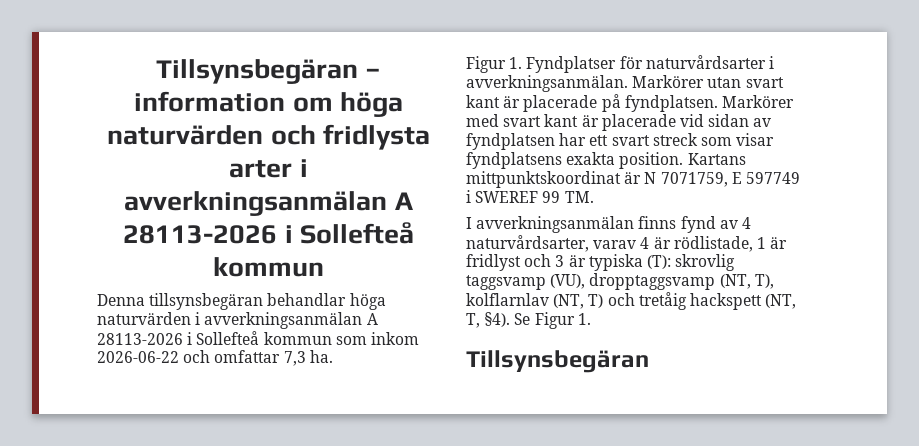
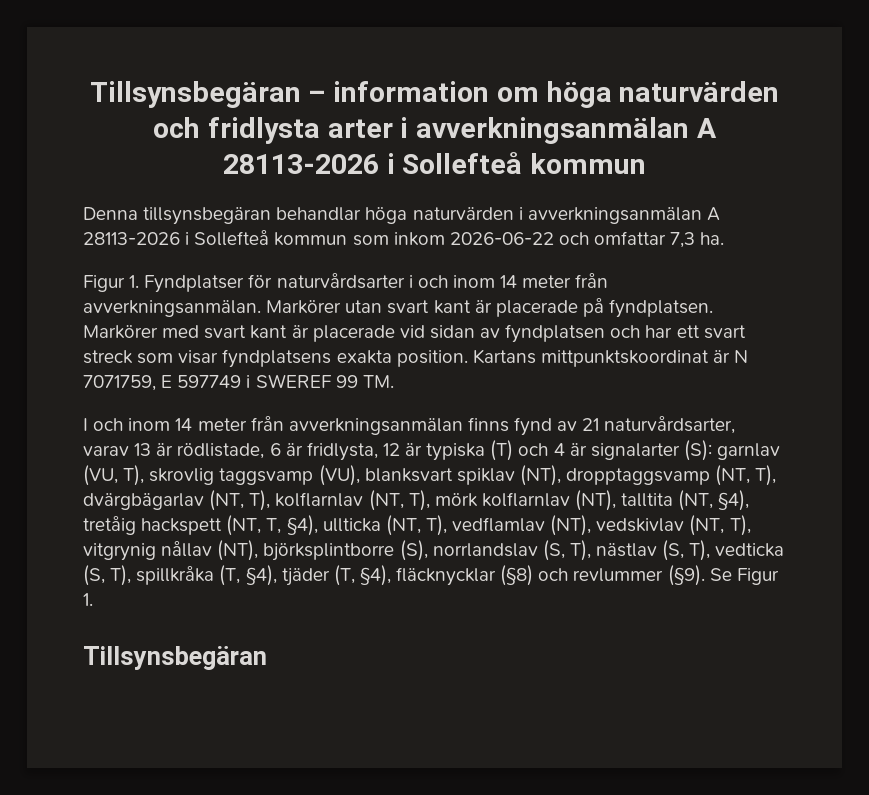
- Figur 1. Fyndplatser för naturvårdsarter i avverkningsanmälan.
+ Figur 1. Fyndplatser för naturvårdsarter i och inom 14 meter från avverkningsanmälan.
- Markörer med svart kant är placerade vid sidan av fyndplatsen har ett svart streck som visar fyndplatsens exakta position.
+ Markörer med svart kant är placerade vid sidan av fyndplatsen och har ett svart streck som visar fyndplatsens exakta position.
- I avverkningsanmälan finns fynd av 4 naturvårdsarter, varav 4 är rödlistade, 1 är fridlyst och 3 är typiska (T): skrovlig taggsvamp (VU), dropptaggsvamp (NT, T), kolflarnlav (NT, T) och tretåig hackspett (NT, T, §4).
+ I och inom 14 meter från avverkningsanmälan finns fynd av 21 naturvårdsarter, varav 13 är rödlistade, 6 är fridlysta, 12 är typiska (T) och 4 är signalarter (S): garnlav (VU, T), skrovlig taggsvamp (VU), blanksvart spiklav (NT), dropptaggsvamp (NT, T), dvärgbägarlav (NT, T), kolflarnlav (NT, T), mörk kolflarnlav (NT), talltita (NT, §4), tretåig hackspett (NT, T, §4), ullticka (NT, T), vedflamlav (NT), vedskivlav (NT, T), vitgrynig nållav (NT), björksplintborre (S), norrlandslav (S, T), nästlav (S, T), vedticka (S, T), spillkråka (T, §4), tjäder (T, §4), fläcknycklar (§8) och revlummer (§9).

